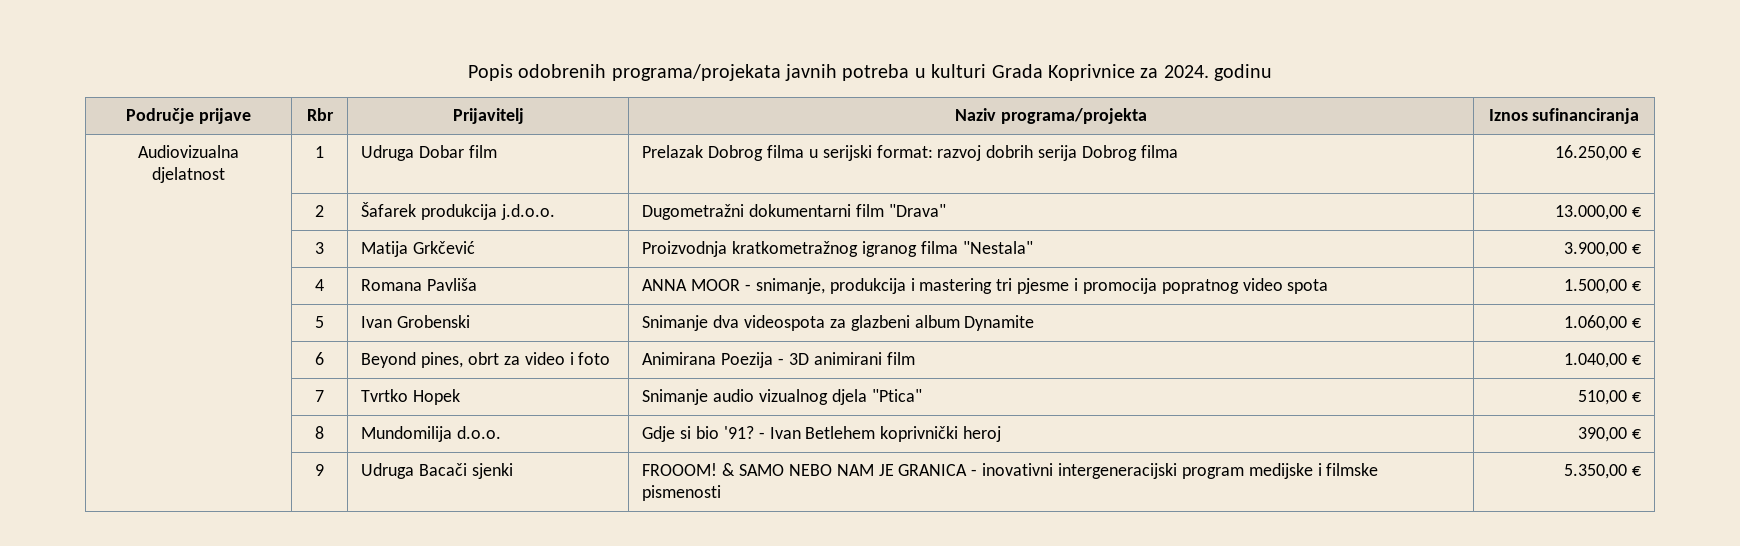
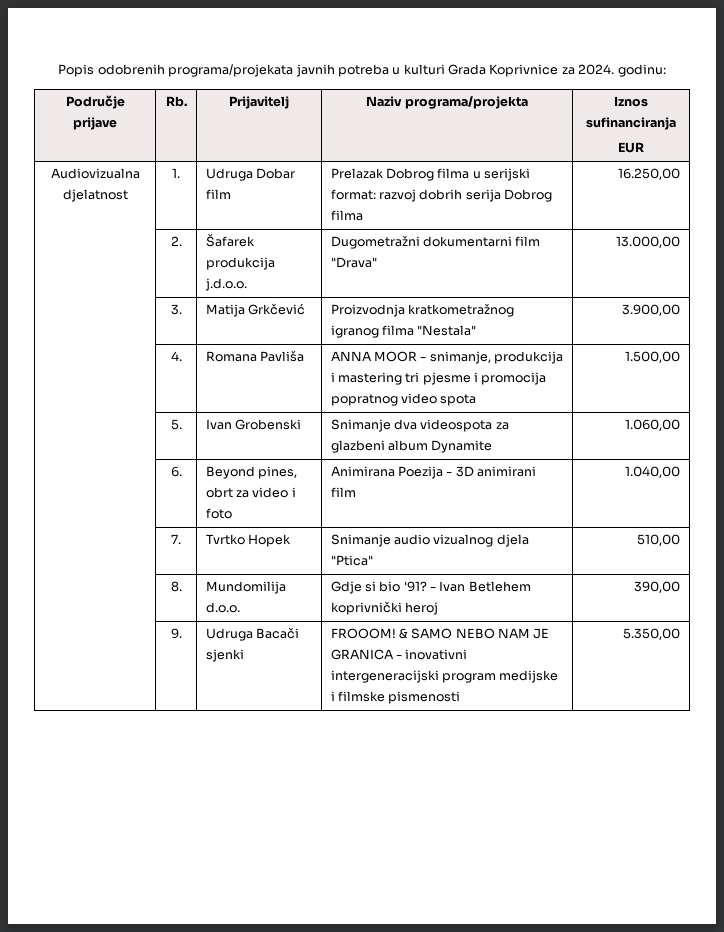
- Popis odobrenih programa/projekata javnih potreba u kulturi Grada Koprivnice za 2024. godinu
+ Popis odobrenih programa/projekata javnih potreba u kulturi Grada Koprivnice za 2024. godinu:
- Područje prijave | Rbr | Prijavitelj | Naziv programa/projekta | Iznos sufinanciranja
+ Područje prijave | Rb. | Prijavitelj | Naziv programa/projekta | Iznos sufinanciranja
+ EUR
- Audiovizualna djelatnost | 1 | Udruga Dobar film | Prelazak Dobrog filma u serijski format: razvoj dobrih serija Dobrog filma | 16.250,00 €
- | 2 | Šafarek produkcija j.d.o.o. | Dugometražni dokumentarni film "Drava" | 13.000,00 €
- | 3 | Matija Grkčević | Proizvodnja kratkometražnog igranog filma "Nestala" | 3.900,00 €
- | 4 | Romana Pavliša | ANNA MOOR - snimanje, produkcija i mastering tri pjesme i promocija popratnog video spota | 1.500,00 €
- | 5 | Ivan Grobenski | Snimanje dva videospota za glazbeni album Dynamite | 1.060,00 €
- | 6 | Beyond pines, obrt za video i foto | Animirana Poezija - 3D animirani film | 1.040,00 €
- | 7 | Tvrtko Hopek | Snimanje audio vizualnog djela "Ptica" | 510,00 €
- | 8 | Mundomilija d.o.o. | Gdje si bio '91? - Ivan Betlehem koprivnički heroj | 390,00 €
- | 9 | Udruga Bacači sjenki | FROOOM! & SAMO NEBO NAM JE GRANICA - inovativni intergeneracijski program medijske i filmske pismenosti | 5.350,00 €
+ Audiovizualna djelatnost | 1. | Udruga Dobar film | Prelazak Dobrog filma u serijski format: razvoj dobrih serija Dobrog filma | 16.250,00
+ | 2. | Šafarek produkcija j.d.o.o. | Dugometražni dokumentarni film "Drava" | 13.000,00
+ | 3. | Matija Grkčević | Proizvodnja kratkometražnog igranog filma "Nestala" | 3.900,00
+ | 4. | Romana Pavliša | ANNA MOOR - snimanje, produkcija i mastering tri pjesme i promocija popratnog video spota | 1.500,00
+ | 5. | Ivan Grobenski | Snimanje dva videospota za glazbeni album Dynamite | 1.060,00
+ | 6. | Beyond pines, obrt za video i foto | Animirana Poezija - 3D animirani film | 1.040,00
+ | 7. | Tvrtko Hopek | Snimanje audio vizualnog djela "Ptica" | 510,00
+ | 8. | Mundomilija d.o.o. | Gdje si bio '91? - Ivan Betlehem koprivnički heroj | 390,00
+ | 9. | Udruga Bacači sjenki | FROOOM! & SAMO NEBO NAM JE GRANICA - inovativni intergeneracijski program medijske i filmske pismenosti | 5.350,00

